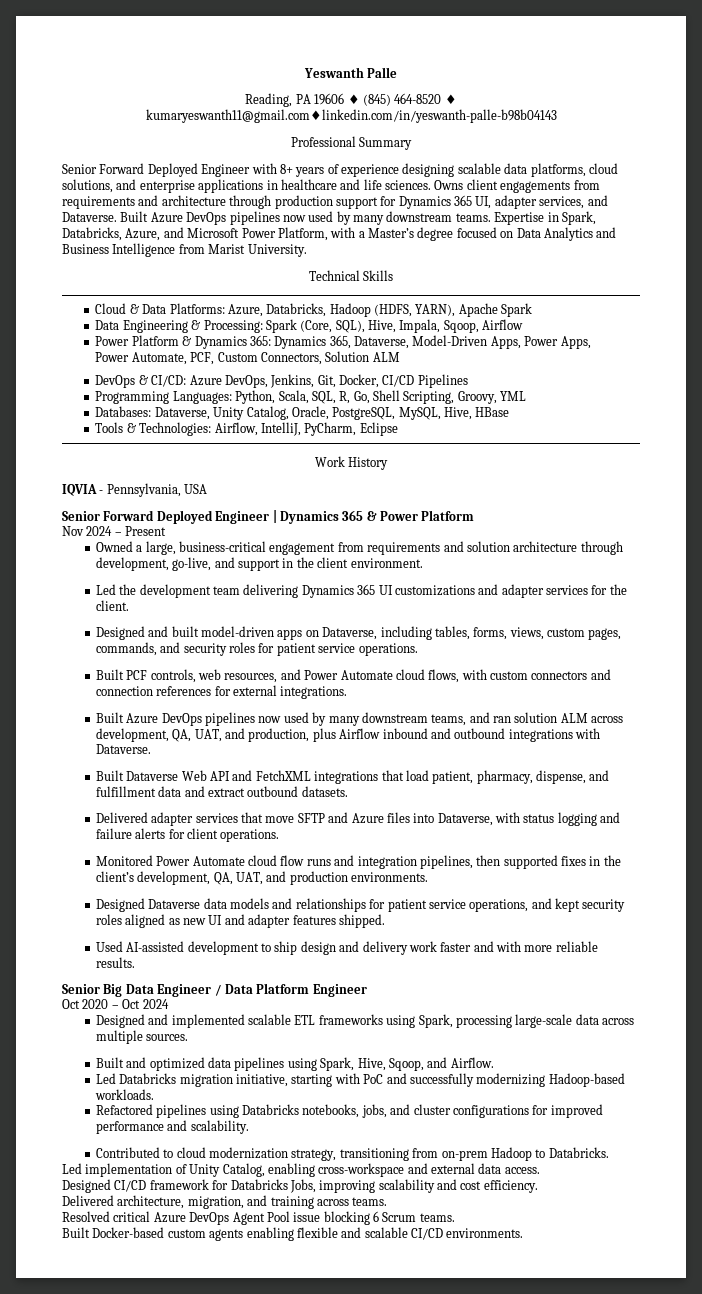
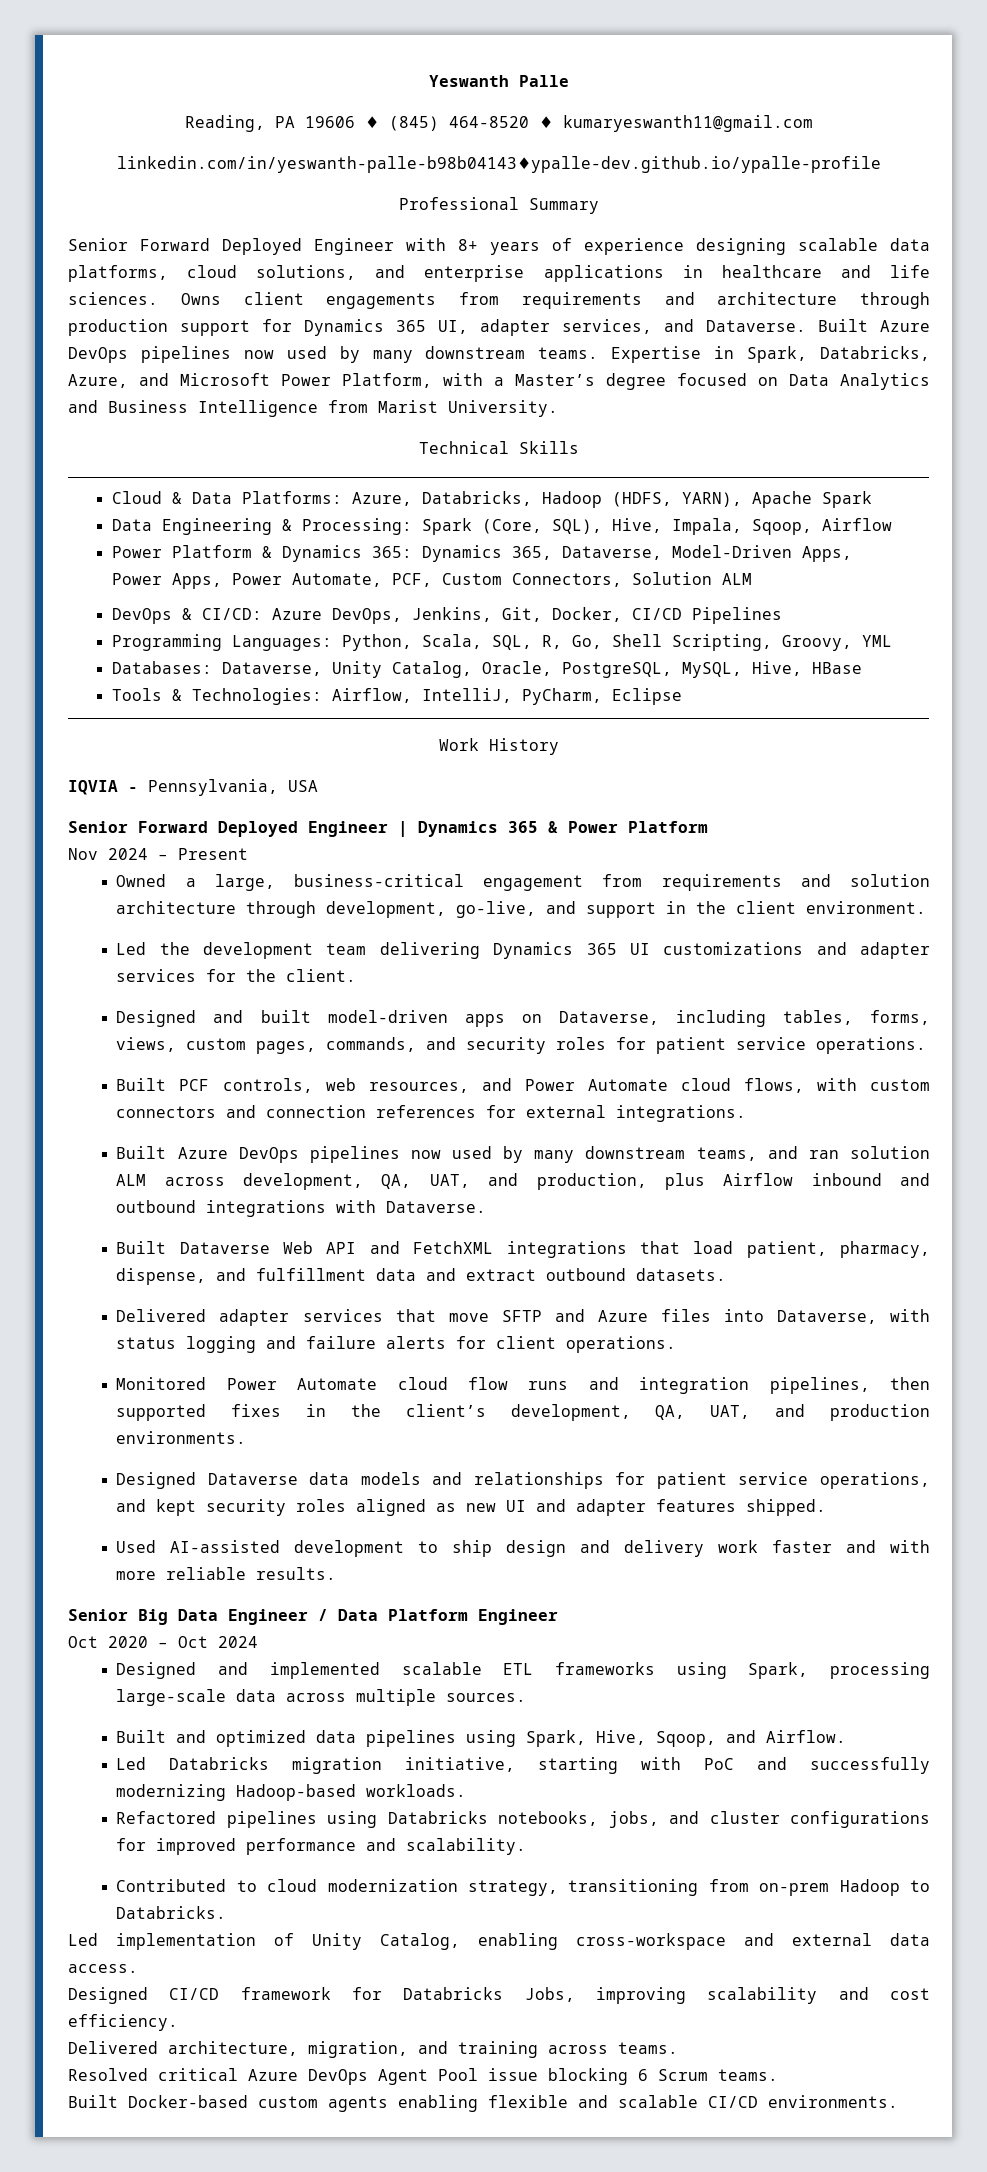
- Reading, PA 19606 ♦ (845) 464-8520 ♦ kumaryeswanth11@gmail.com♦linkedin.com/in/yeswanth-palle-b98b04143
+ Reading, PA 19606 ♦ (845) 464-8520 ♦ kumaryeswanth11@gmail.com
+ linkedin.com/in/yeswanth-palle-b98b04143♦ypalle-dev.github.io/ypalle-profile

